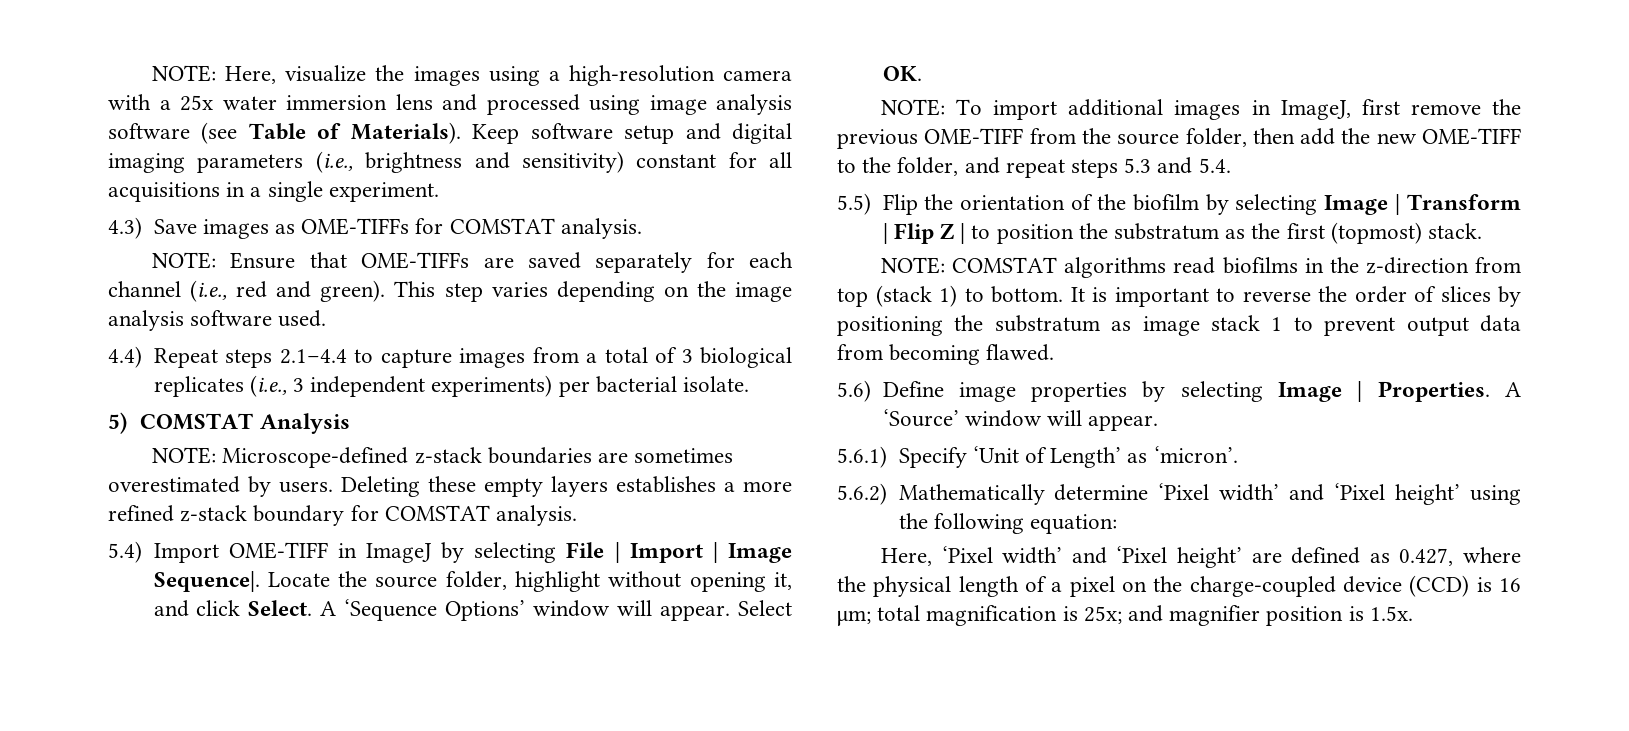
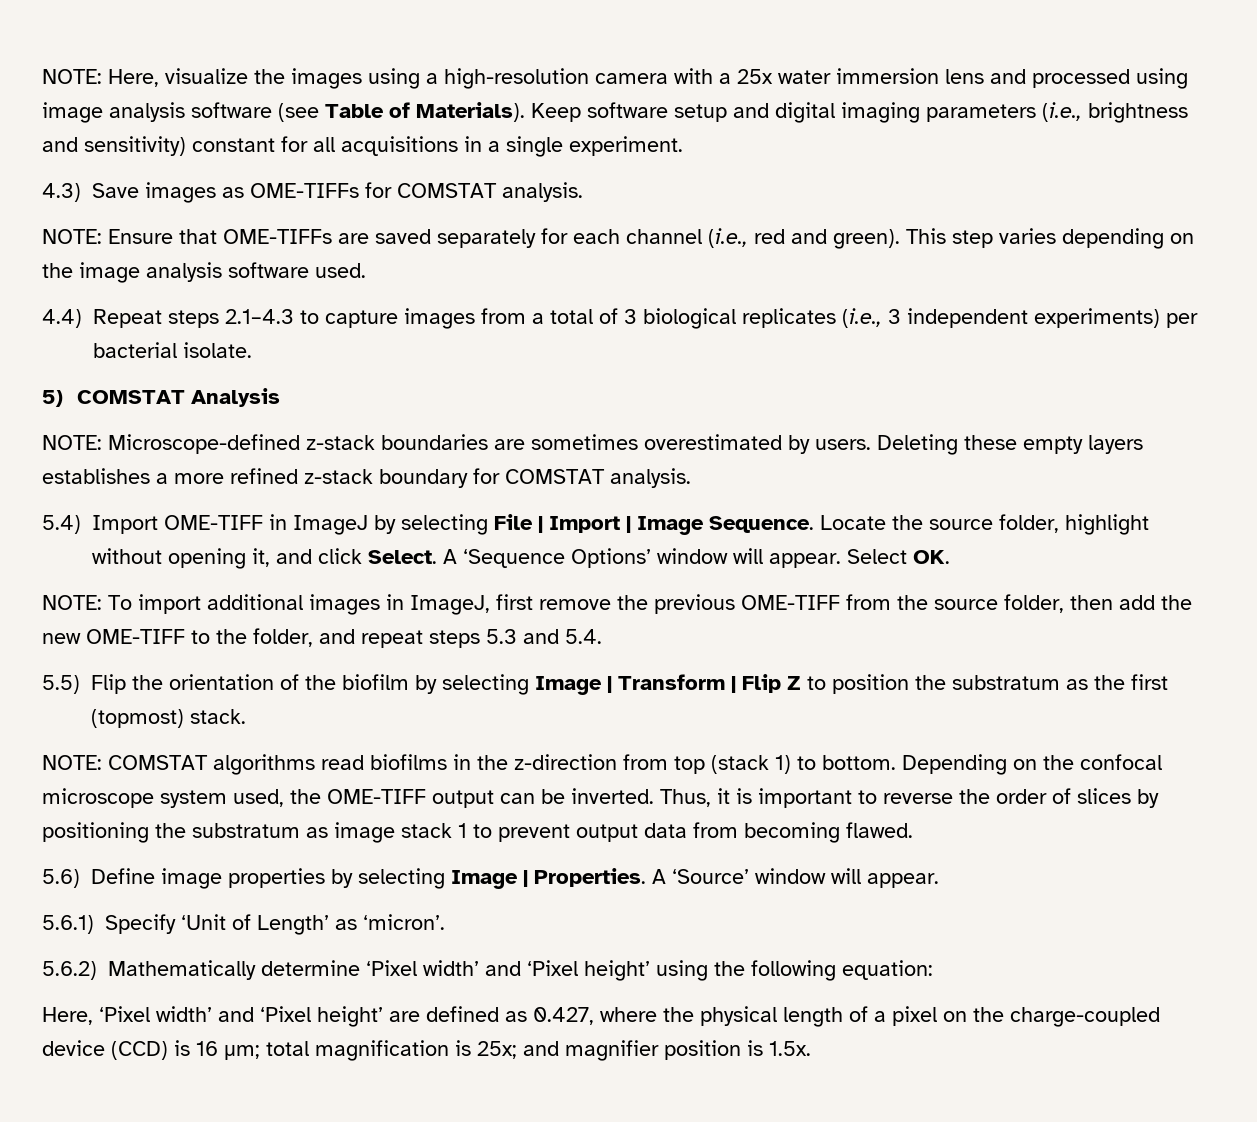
- 4.4) Repeat steps 2.1–4.4 to capture images from a total of 3 biological replicates (i.e., 3 independent experiments) per bacterial isolate.
+ 4.4) Repeat steps 2.1–4.3 to capture images from a total of 3 biological replicates (i.e., 3 independent experiments) per bacterial isolate.
- 5.4) Import OME-TIFF in ImageJ by selecting File | Import | Image Sequence|.
+ 5.4) Import OME-TIFF in ImageJ by selecting File | Import | Image Sequence.
- 5.5) Flip the orientation of the biofilm by selecting Image | Transform | Flip Z | to position the substratum as the first (topmost) stack.
+ 5.5) Flip the orientation of the biofilm by selecting Image | Transform | Flip Z to position the substratum as the first (topmost) stack.
- It is important to reverse the order of slices by positioning the substratum as image stack 1 to prevent output data from becoming flawed.
+ Depending on the confocal microscope system used, the OME-TIFF output can be inverted. Thus, it is important to reverse the order of slices by positioning the substratum as image stack 1 to prevent output data from becoming flawed.

